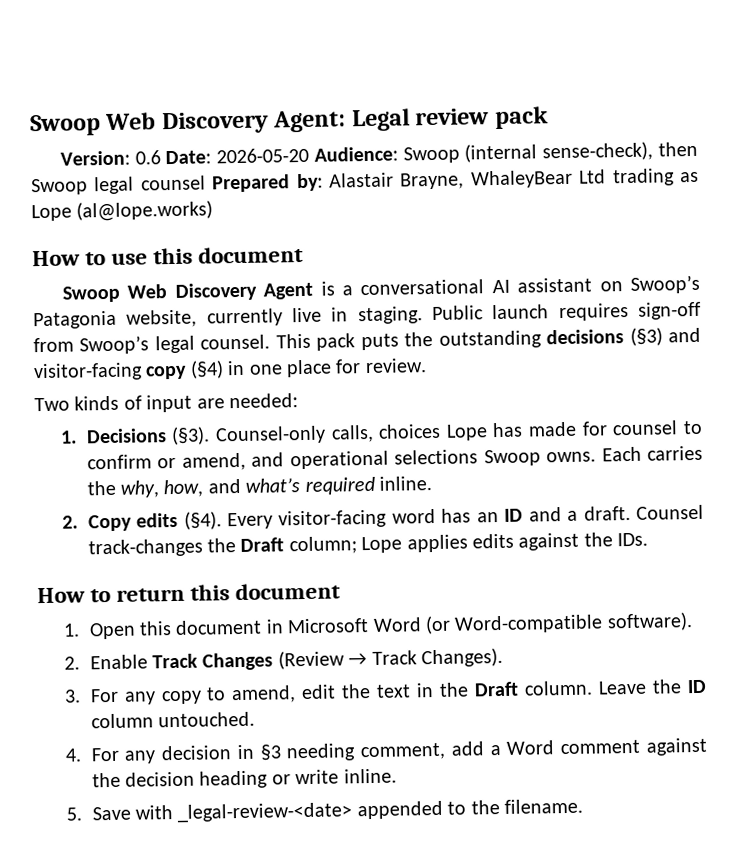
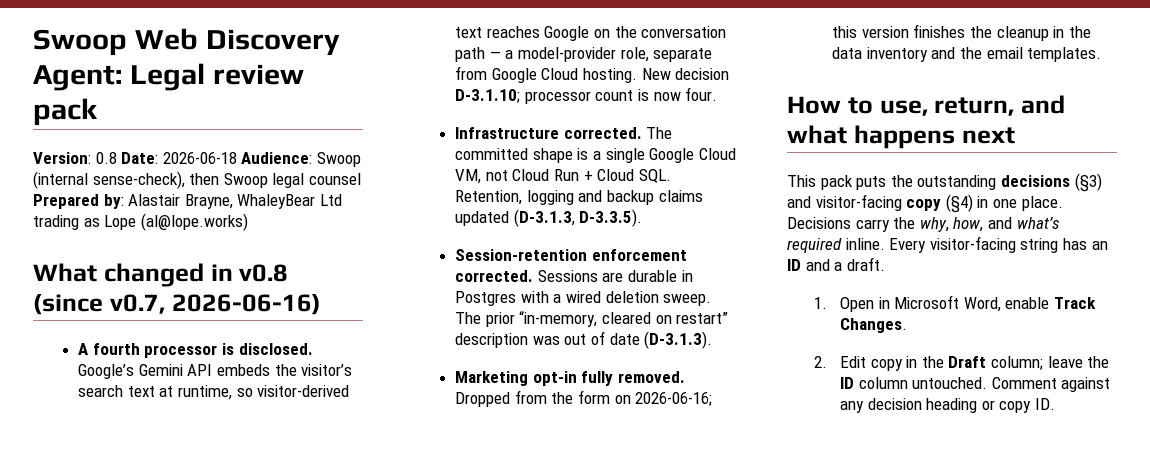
- Version: 0.6 Date: 2026-05-20 Audience: Swoop (internal sense-check), then Swoop legal counsel Prepared by: Alastair Brayne, WhaleyBear Ltd trading as Lope (al@lope.works)
+ Version: 0.8 Date: 2026-06-18 Audience: Swoop (internal sense-check), then Swoop legal counsel Prepared by: Alastair Brayne, WhaleyBear Ltd trading as Lope (al@lope.works)
- How to use this document
- Swoop Web Discovery Agent is a conversational AI assistant on Swoop’s Patagonia website, currently live in staging. Public launch requires sign-off from Swoop’s legal counsel. This pack puts the outstanding decisions (§3) and visitor-facing copy (§4) in one place for review.
- Two kinds of input are needed:
- 1. Decisions (§3). Counsel-only calls, choices Lope has made for counsel to confirm or amend, and operational selections Swoop owns. Each carries the why, how, and what’s required inline.
- 2. Copy edits (§4).
+ What changed in v0.8 (since v0.7, 2026-06-16)
+ A fourth processor is disclosed. Google’s Gemini API embeds the visitor’s search text at runtime, so visitor-derived text reaches Google on the conversation path — a model-provider role, separate from Google Cloud hosting. New decision D-3.1.10; processor count is now four.
+ Infrastructure corrected. The committed shape is a single Google Cloud VM, not Cloud Run + Cloud SQL. Retention, logging and backup claims updated (D-3.1.3, D-3.3.5).
+ Session-retention enforcement corrected. Sessions are durable in Postgres with a wired deletion sweep. The prior “in-memory, cleared on restart” description was out of date (D-3.1.3).
+ Marketing opt-in fully removed. Dropped from the form on 2026-06-16; this version finishes the cleanup in the data inventory and the email templates.
+ How to use, return, and what happens next
+ This pack puts the outstanding decisions (§3) and visitor-facing copy (§4) in one place. Decisions carry the why, how, and what’s required inline.
- Every visitor-facing word has an ID and a draft. Counsel track-changes the Draft column; Lope applies edits against the IDs.
- How to return this document
- 1. Open this document in Microsoft Word (or Word-compatible software).
- 2. Enable Track Changes (Review → Track Changes).
- 3. For any copy to amend, edit the text in the Draft column. Leave the ID column untouched.
- 4. For any decision in §3 needing comment, add a Word comment against the decision heading or write inline.
- 5. Save with _legal-review-<date> appended to the filename.
+ Every visitor-facing string has an ID and a draft.
+ 1. Open in Microsoft Word, enable Track Changes.
+ 2. Edit copy in the Draft column; leave the ID column untouched. Comment against any decision heading or copy ID.

